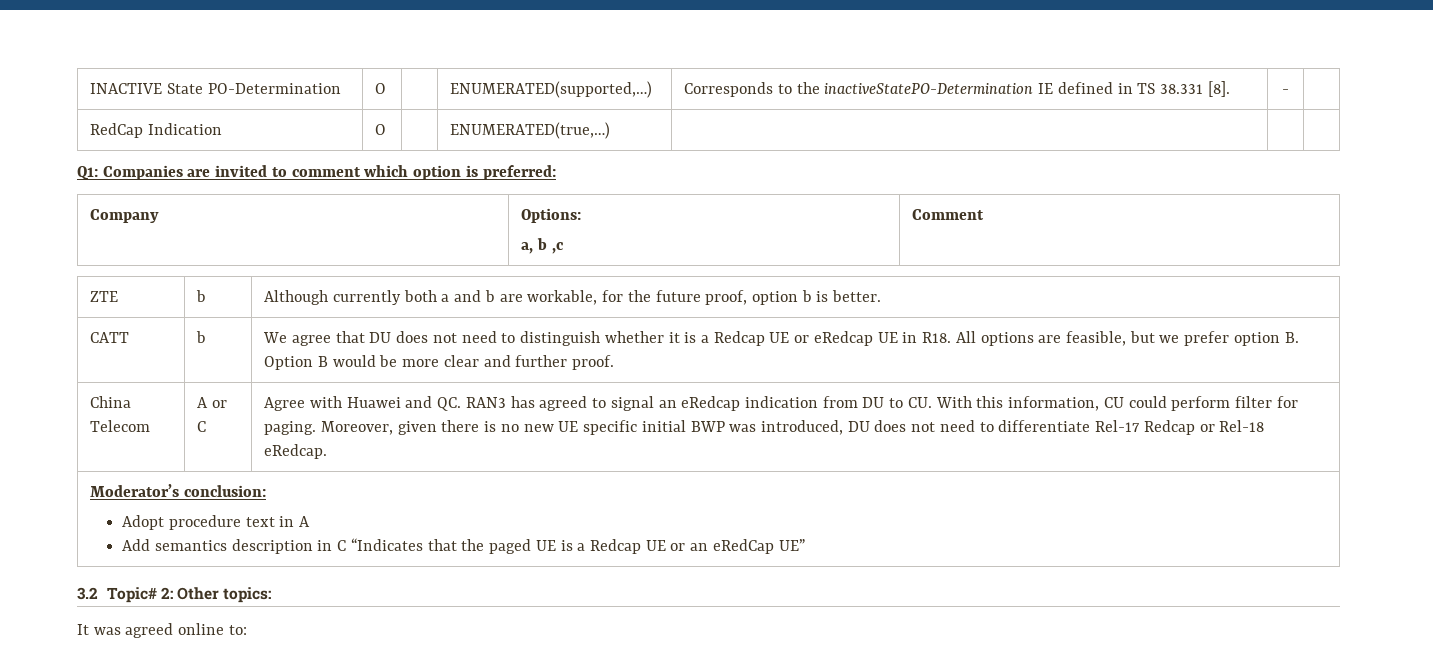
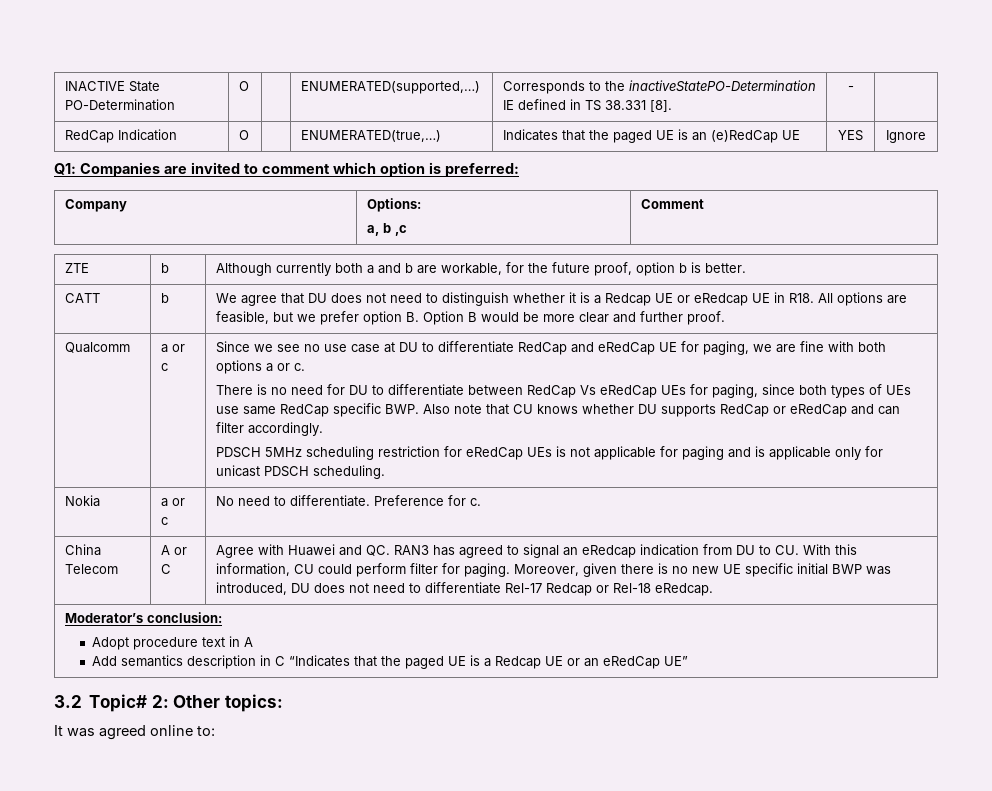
- RedCap Indication | O | | ENUMERATED(true,…) | | |
+ RedCap Indication | O | | ENUMERATED(true,…) | Indicates that the paged UE is an (e)RedCap UE | YES | Ignore
+ Qualcomm | a or c | Since we see no use case at DU to differentiate RedCap and eRedCap UE for paging, we are fine with both options a or c.
+ There is no need for DU to differentiate between RedCap Vs eRedCap UEs for paging, since both types of UEs use same RedCap specific BWP. Also note that CU knows whether DU supports RedCap or eRedCap and can filter accordingly.
+ PDSCH 5MHz scheduling restriction for eRedCap UEs is not applicable for paging and is applicable only for unicast PDSCH scheduling.
+ Nokia | a or c | No need to differentiate. Preference for c.

